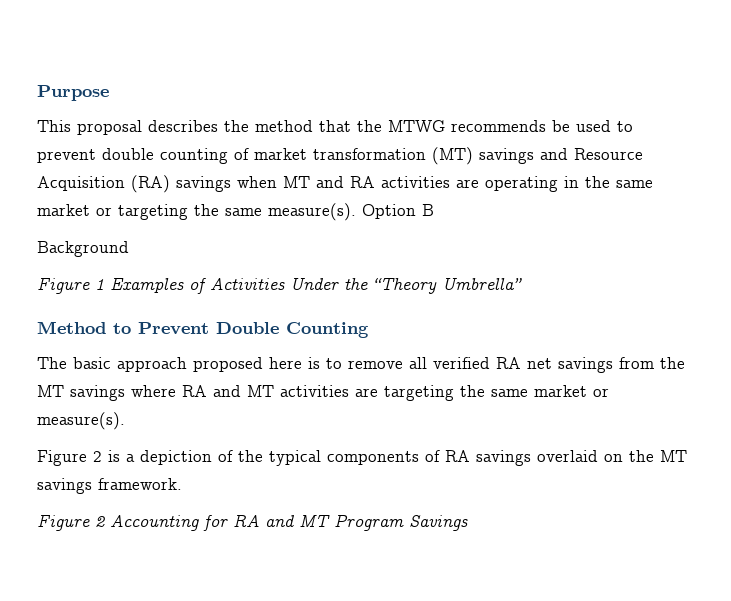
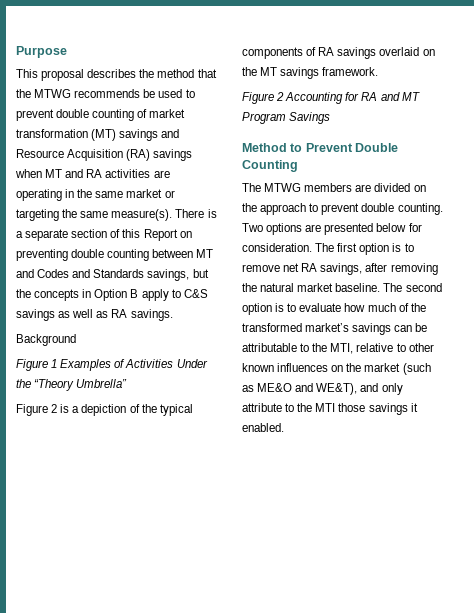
- Option B
+ There is a separate section of this Report on preventing double counting between MT and Codes and Standards savings, but the concepts in Option B apply to C&S savings as well as RA savings.
- Method to Prevent Double Counting
- The basic approach proposed here is to remove all verified RA net savings from the MT savings where RA and MT activities are targeting the same market or measure(s).
+ Method to Prevent Double Counting
+ The MTWG members are divided on the approach to prevent double counting. Two options are presented below for consideration. The first option is to remove net RA savings, after removing the natural market baseline. The second option is to evaluate how much of the transformed market’s savings can be attributable to the MTI, relative to other known influences on the market (such as ME&O and WE&T), and only attribute to the MTI those savings it enabled.

